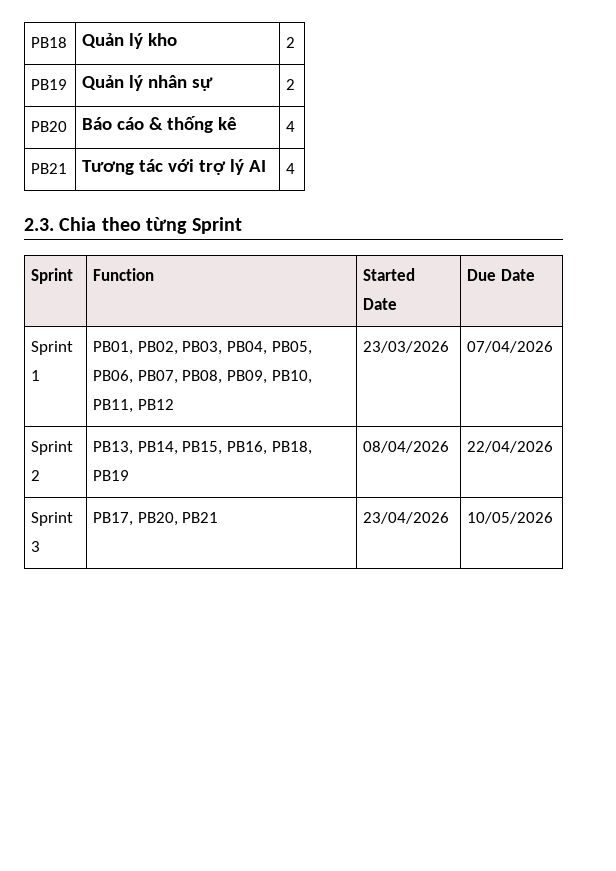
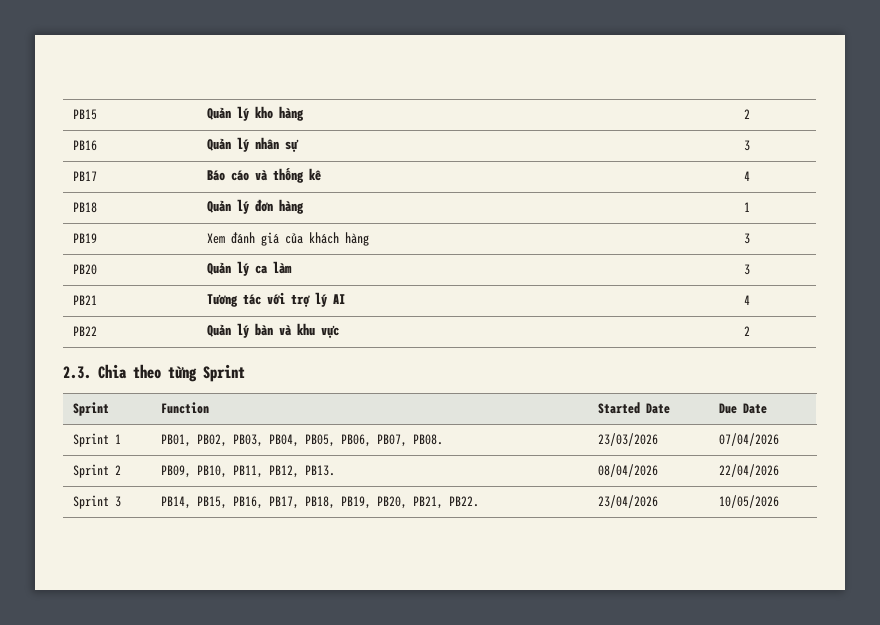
- PB18 | Quản lý kho | 2
- PB19 | Quản lý nhân sự | 2
- PB20 | Báo cáo & thống kê | 4
+ PB15 | Quản lý kho hàng | 2
+ PB16 | Quản lý nhân sự | 3
+ PB17 | Báo cáo và thống kê | 4
+ PB18 | Quản lý đơn hàng | 1
+ PB19 | Xem đánh giá của khách hàng | 3
+ PB20 | Quản lý ca làm | 3
+ PB22 | Quản lý bàn và khu vực | 2
- Sprint 1 | PB01, PB02, PB03, PB04, PB05, PB06, PB07, PB08, PB09, PB10, PB11, PB12 | 23/03/2026 | 07/04/2026
+ Sprint 1 | PB01, PB02, PB03, PB04, PB05, PB06, PB07, PB08. | 23/03/2026 | 07/04/2026
- Sprint 2 | PB13, PB14, PB15, PB16, PB18, PB19 | 08/04/2026 | 22/04/2026
- Sprint 3 | PB17, PB20, PB21 | 23/04/2026 | 10/05/2026
+ Sprint 2 | PB09, PB10, PB11, PB12, PB13. | 08/04/2026 | 22/04/2026
+ Sprint 3 | PB14, PB15, PB16, PB17, PB18, PB19, PB20, PB21, PB22. | 23/04/2026 | 10/05/2026

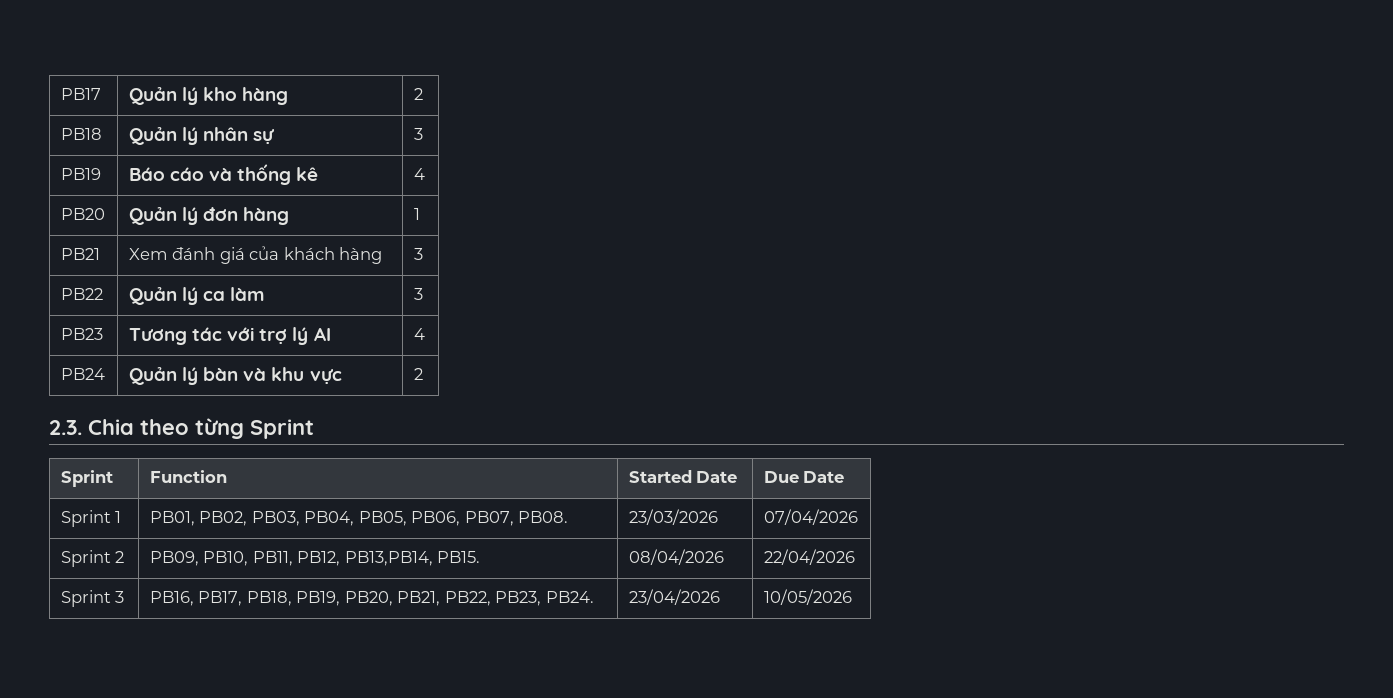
- PB15 | Quản lý kho hàng | 2
+ PB17 | Quản lý kho hàng | 2
- PB16 | Quản lý nhân sự | 3
+ PB18 | Quản lý nhân sự | 3
- PB17 | Báo cáo và thống kê | 4
+ PB19 | Báo cáo và thống kê | 4
- PB18 | Quản lý đơn hàng | 1
+ PB20 | Quản lý đơn hàng | 1
- PB19 | Xem đánh giá của khách hàng | 3
+ PB21 | Xem đánh giá của khách hàng | 3
- PB20 | Quản lý ca làm | 3
+ PB22 | Quản lý ca làm | 3
- PB21 | Tương tác với trợ lý AI | 4
+ PB23 | Tương tác với trợ lý AI | 4
- PB22 | Quản lý bàn và khu vực | 2
+ PB24 | Quản lý bàn và khu vực | 2
- Sprint 2 | PB09, PB10, PB11, PB12, PB13. | 08/04/2026 | 22/04/2026
+ Sprint 2 | PB09, PB10, PB11, PB12, PB13,PB14, PB15. | 08/04/2026 | 22/04/2026
- Sprint 3 | PB14, PB15, PB16, PB17, PB18, PB19, PB20, PB21, PB22. | 23/04/2026 | 10/05/2026
+ Sprint 3 | PB16, PB17, PB18, PB19, PB20, PB21, PB22, PB23, PB24. | 23/04/2026 | 10/05/2026

